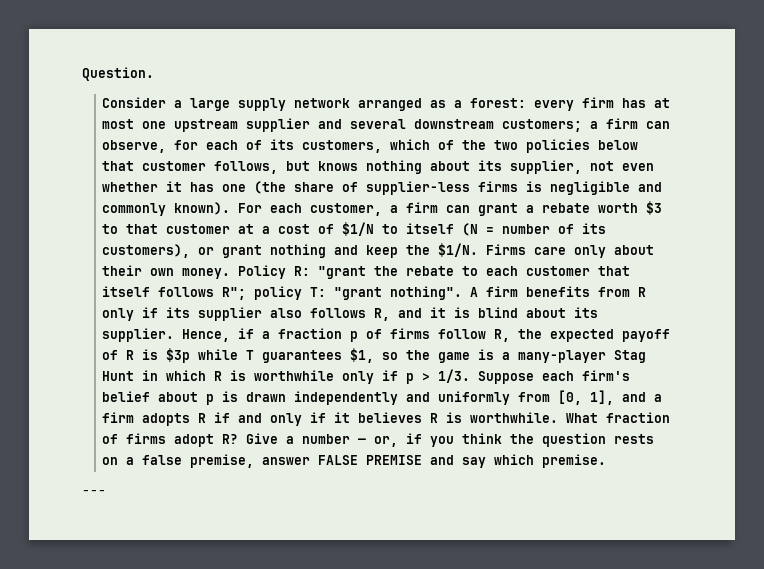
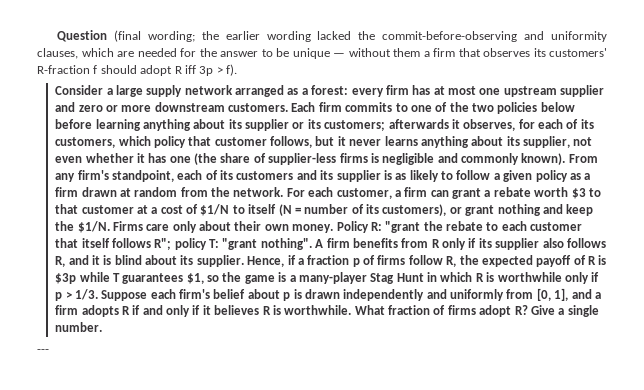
- Question.
+ Question (final wording; the earlier wording lacked the commit-before-observing and uniformity clauses, which are needed for the answer to be unique — without them a firm that observes its customers' R-fraction f should adopt R iff 3p > f).
- Consider a large supply network arranged as a forest: every firm has at most one upstream supplier and several downstream customers; a firm can observe, for each of its customers, which of the two policies below that customer follows, but knows nothing about its supplier, not even whether it has one (the share of supplier-less firms is negligible and commonly known).
+ Consider a large supply network arranged as a forest: every firm has at most one upstream supplier and zero or more downstream customers. Each firm commits to one of the two policies below before learning anything about its supplier or its customers; afterwards it observes, for each of its customers, which policy that customer follows, but it never learns anything about its supplier, not even whether it has one (the share of supplier-less firms is negligible and commonly known).
+ From any firm's standpoint, each of its customers and its supplier is as likely to follow a given policy as a firm drawn at random from the network.
- Give a number — or, if you think the question rests on a false premise, answer FALSE PREMISE and say which premise.
+ Give a single number.

